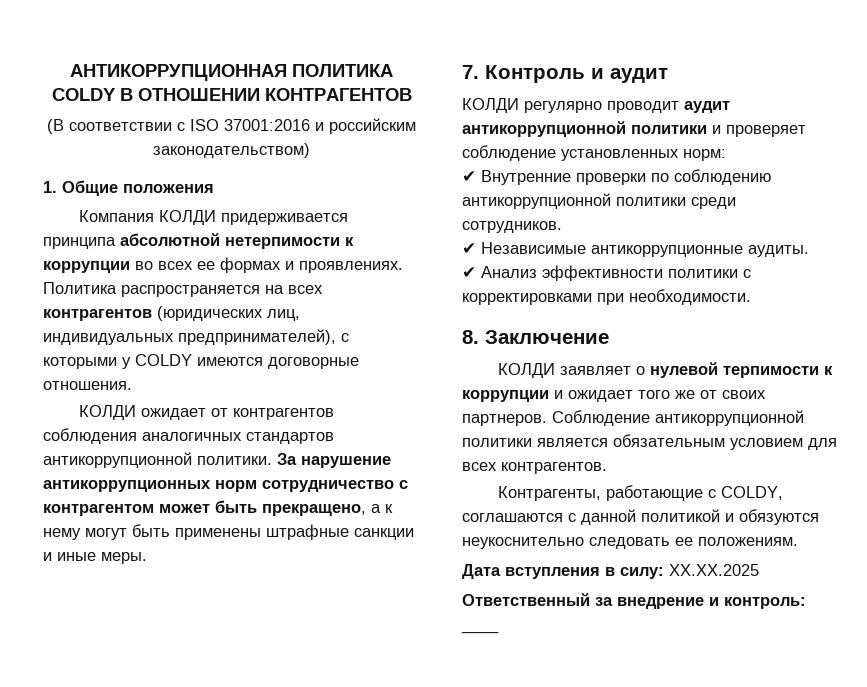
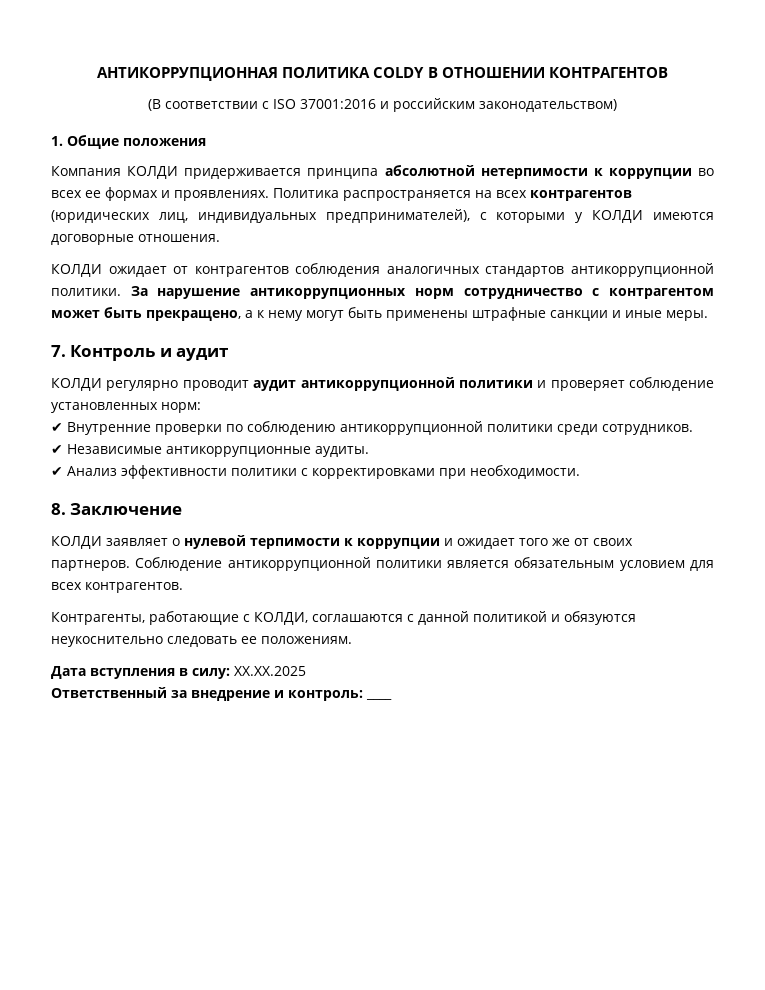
- Политика распространяется на всех контрагентов (юридических лиц, индивидуальных предпринимателей), с которыми у COLDY имеются договорные отношения.
+ Политика распространяется на всех контрагентов (юридических лиц, индивидуальных предпринимателей), с которыми у КОЛДИ имеются договорные отношения.
- Контрагенты, работающие с COLDY, соглашаются с данной политикой и обязуются неукоснительно следовать ее положениям.
+ Контрагенты, работающие с КОЛДИ, соглашаются с данной политикой и обязуются неукоснительно следовать ее положениям.

